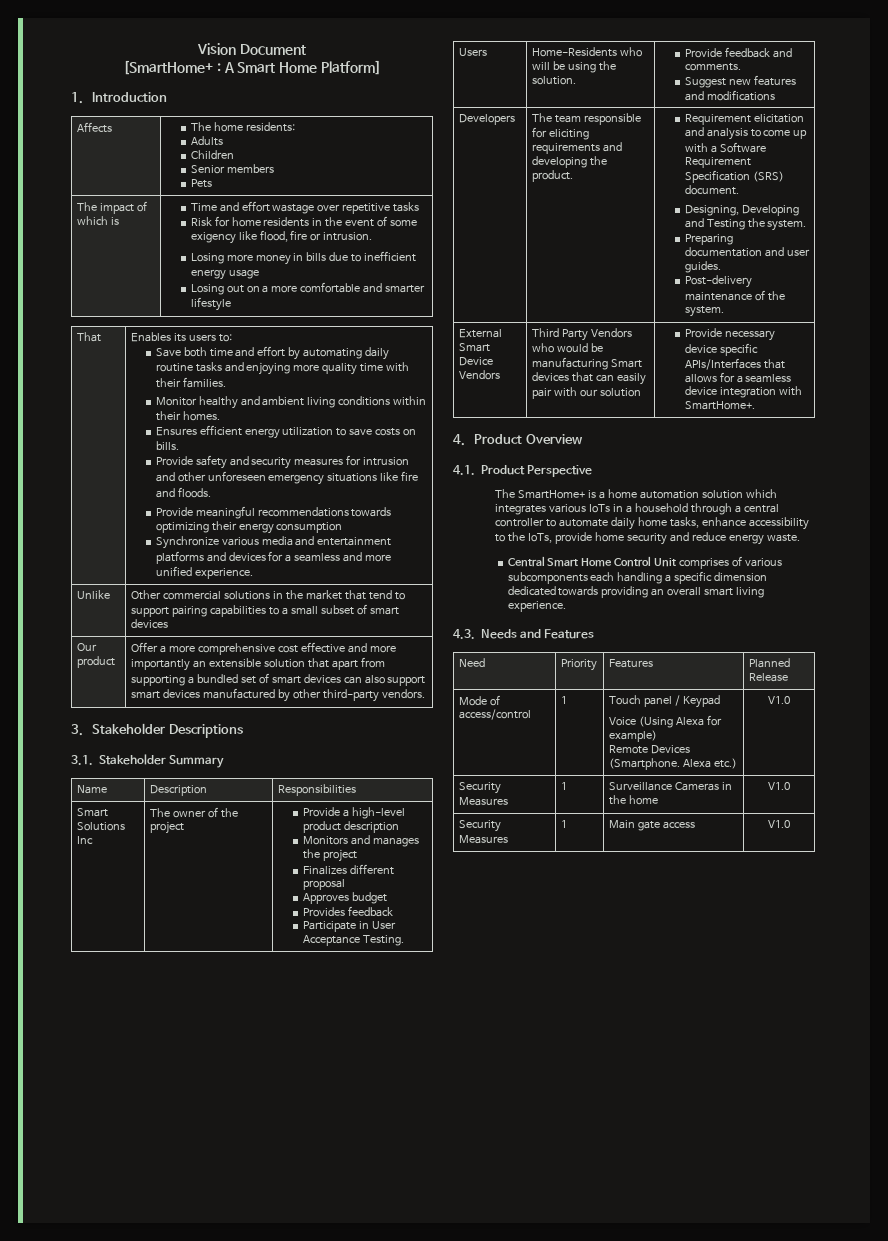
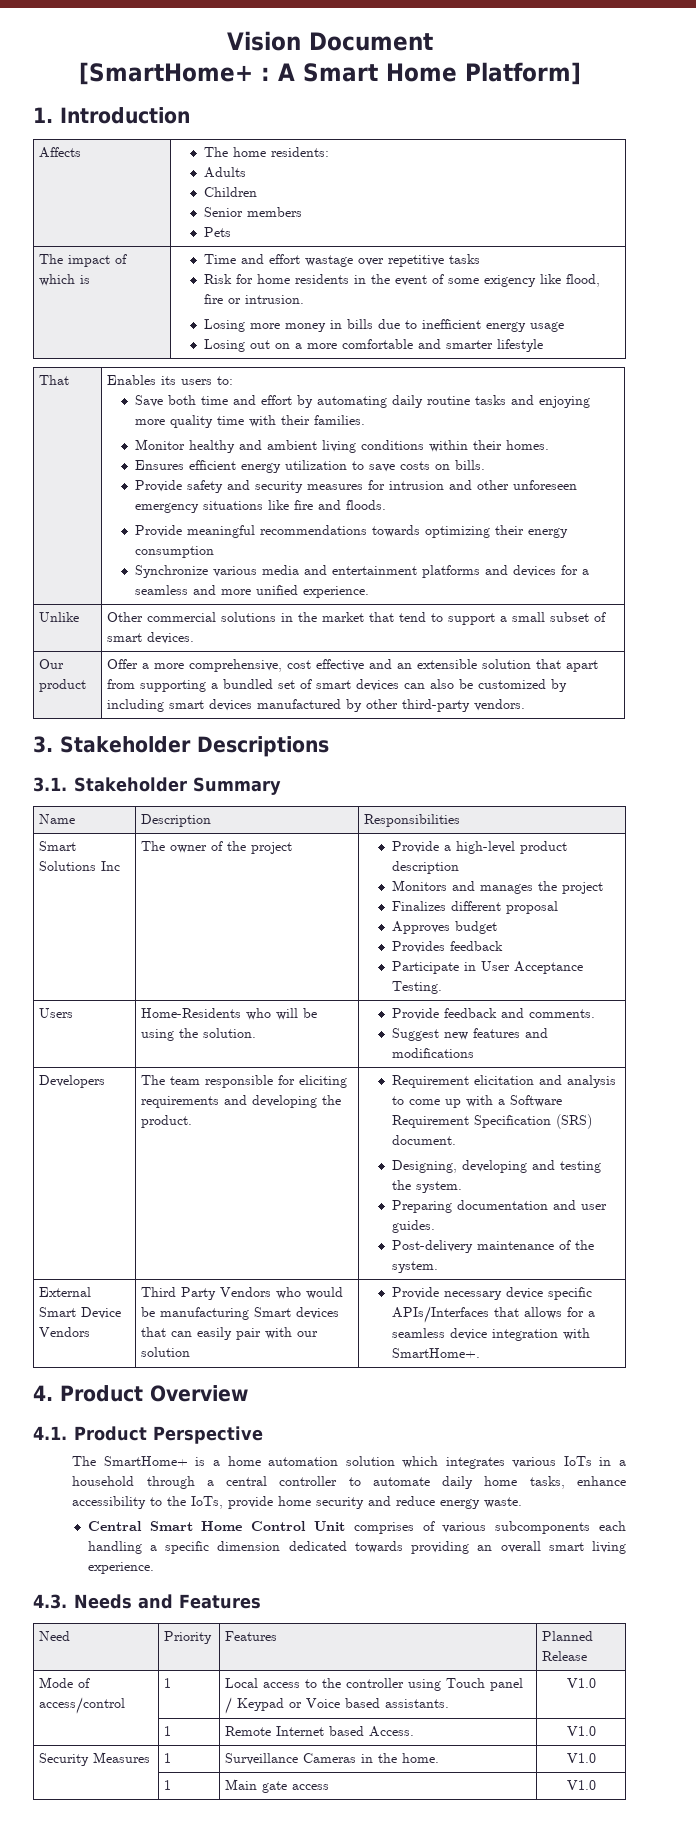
- Unlike | Other commercial solutions in the market that tend to support pairing capabilities to a small subset of smart devices
+ Unlike | Other commercial solutions in the market that tend to support a small subset of smart devices.
- Our product | Offer a more comprehensive cost effective and more importantly an extensible solution that apart from supporting a bundled set of smart devices can also support smart devices manufactured by other third-party vendors.
+ Our product | Offer a more comprehensive, cost effective and an extensible solution that apart from supporting a bundled set of smart devices can also be customized by including smart devices manufactured by other third-party vendors.
- Designing, Developing and Testing the system.
+ Designing, developing and testing the system.
- Mode of access/control | 1 | Touch panel / Keypad
- Voice (Using Alexa for example)
- Remote Devices (Smartphone. Alexa etc.) | V1.0
+ Mode of access/control | 1 | Local access to the controller using Touch panel / Keypad or Voice based assistants. | V1.0
+ | 1 | Remote Internet based Access. | V1.0
- Security Measures | 1 | Surveillance Cameras in the home | V1.0
- Security Measures | 1 | Main gate access | V1.0
+ Security Measures | 1 | Surveillance Cameras in the home. | V1.0
+ | 1 | Main gate access | V1.0

